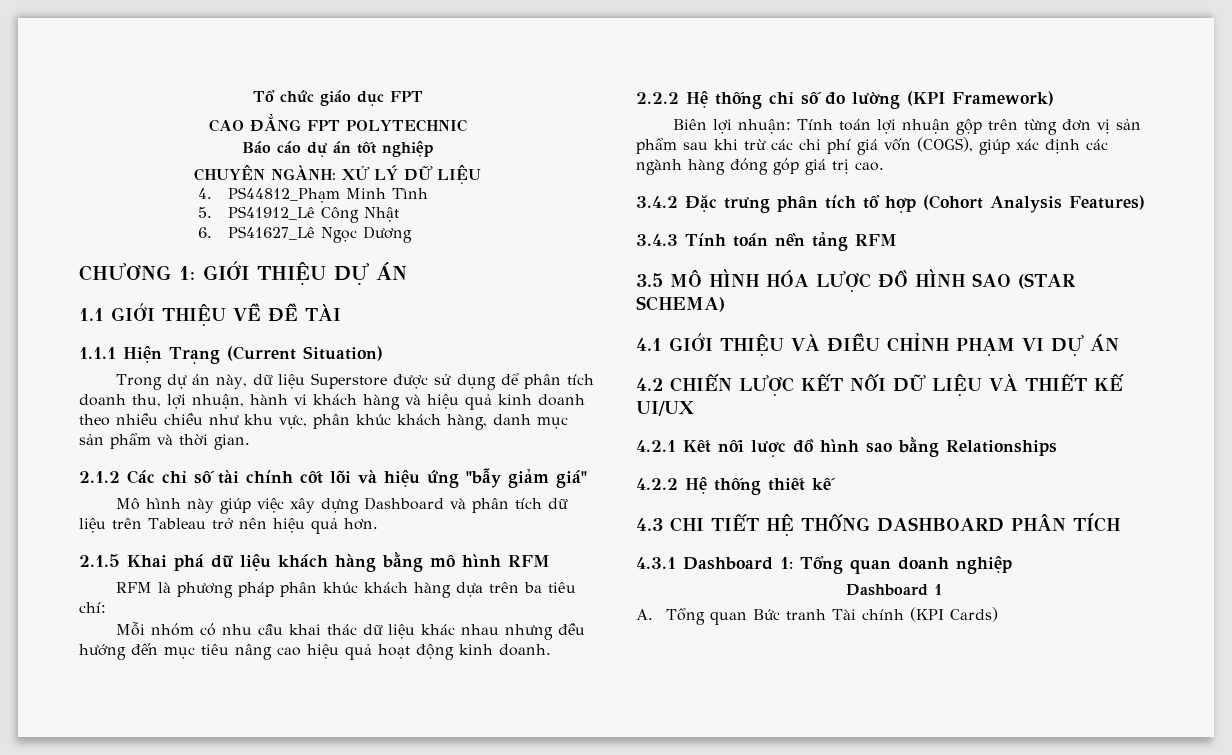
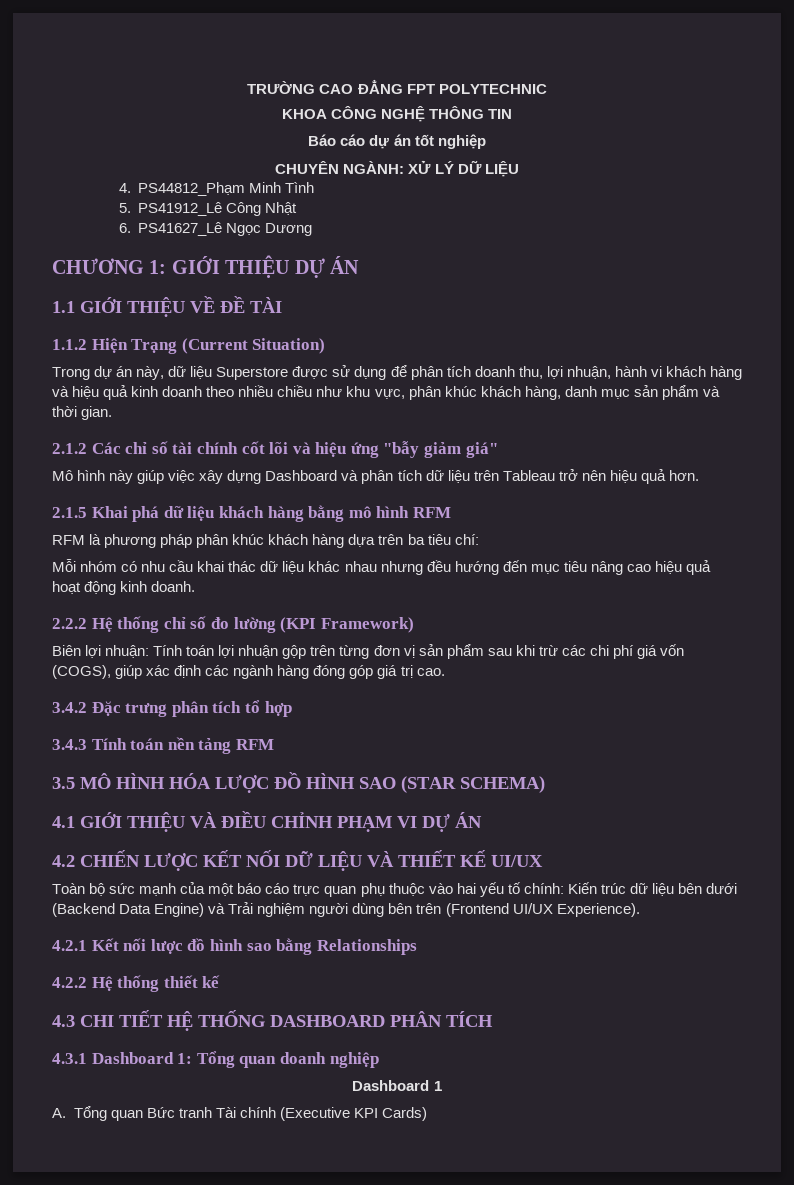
- Tổ chức giáo dục FPT
- CAO ĐẲNG FPT POLYTECHNIC
+ TRƯỜNG CAO ĐẲNG FPT POLYTECHNIC
+ KHOA CÔNG NGHỆ THÔNG TIN
- 1.1.1 Hiện Trạng (Current Situation)
+ 1.1.2 Hiện Trạng (Current Situation)
- 3.4.2 Đặc trưng phân tích tổ hợp (Cohort Analysis Features)
+ 3.4.2 Đặc trưng phân tích tổ hợp
+ Toàn bộ sức mạnh của một báo cáo trực quan phụ thuộc vào hai yếu tố chính: Kiến trúc dữ liệu bên dưới (Backend Data Engine) và Trải nghiệm người dùng bên trên (Frontend UI/UX Experience).
- A. Tổng quan Bức tranh Tài chính (KPI Cards)
+ A. Tổng quan Bức tranh Tài chính (Executive KPI Cards)

